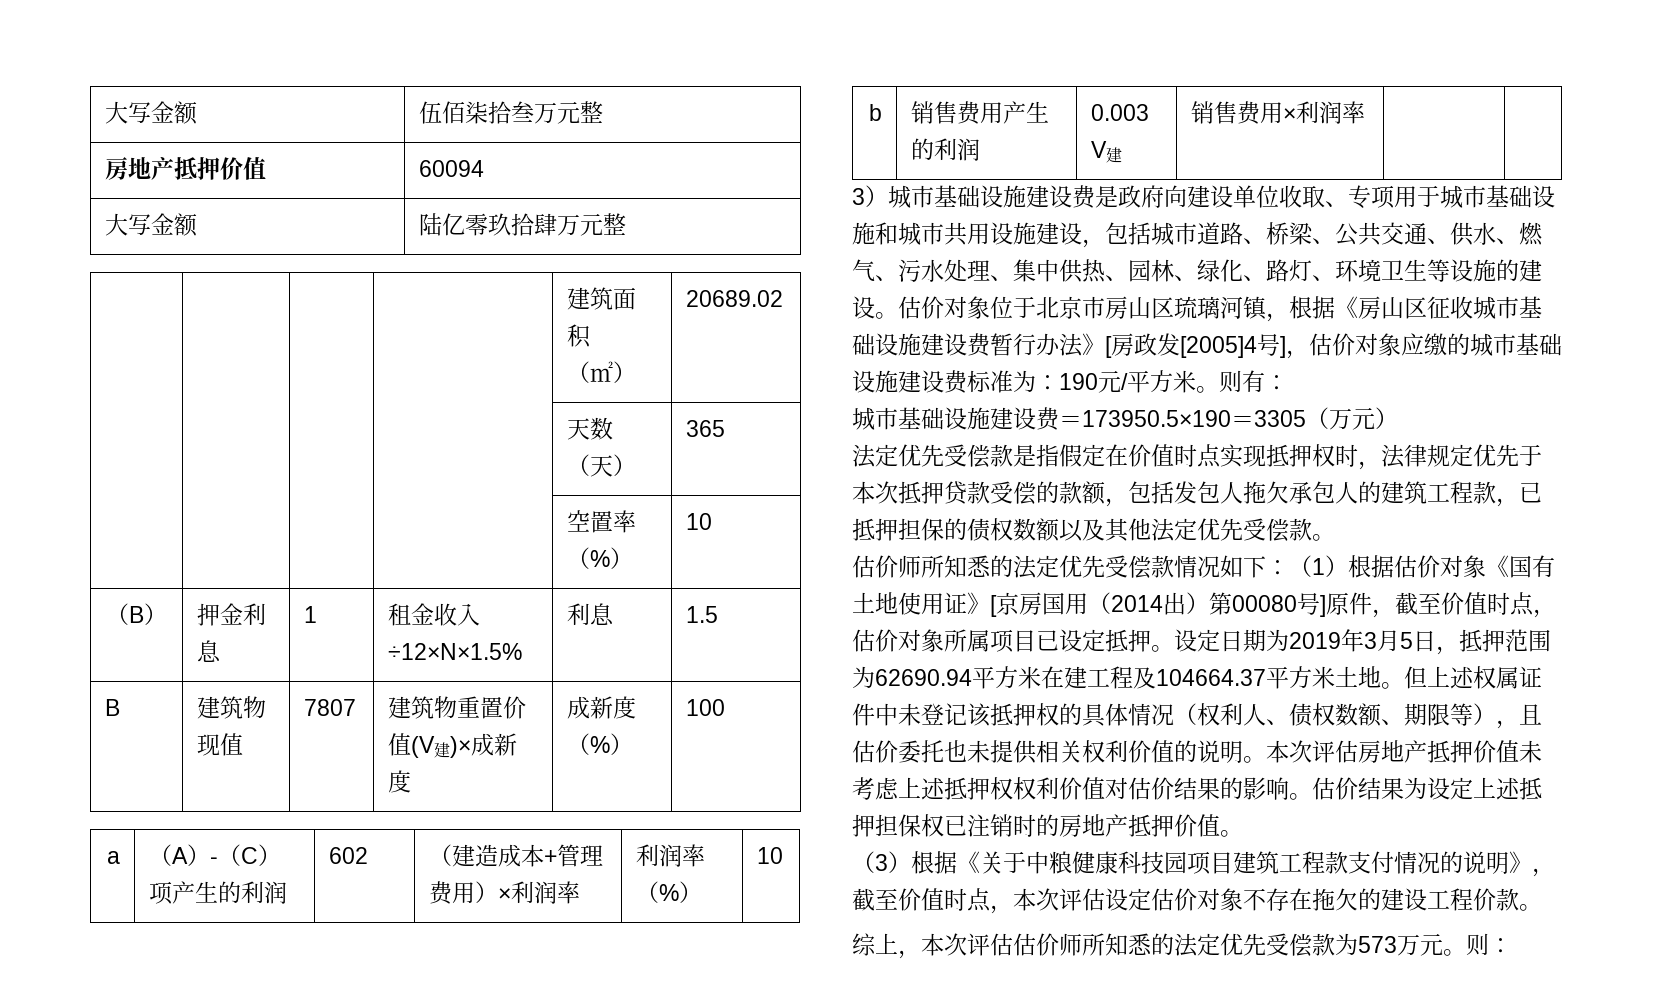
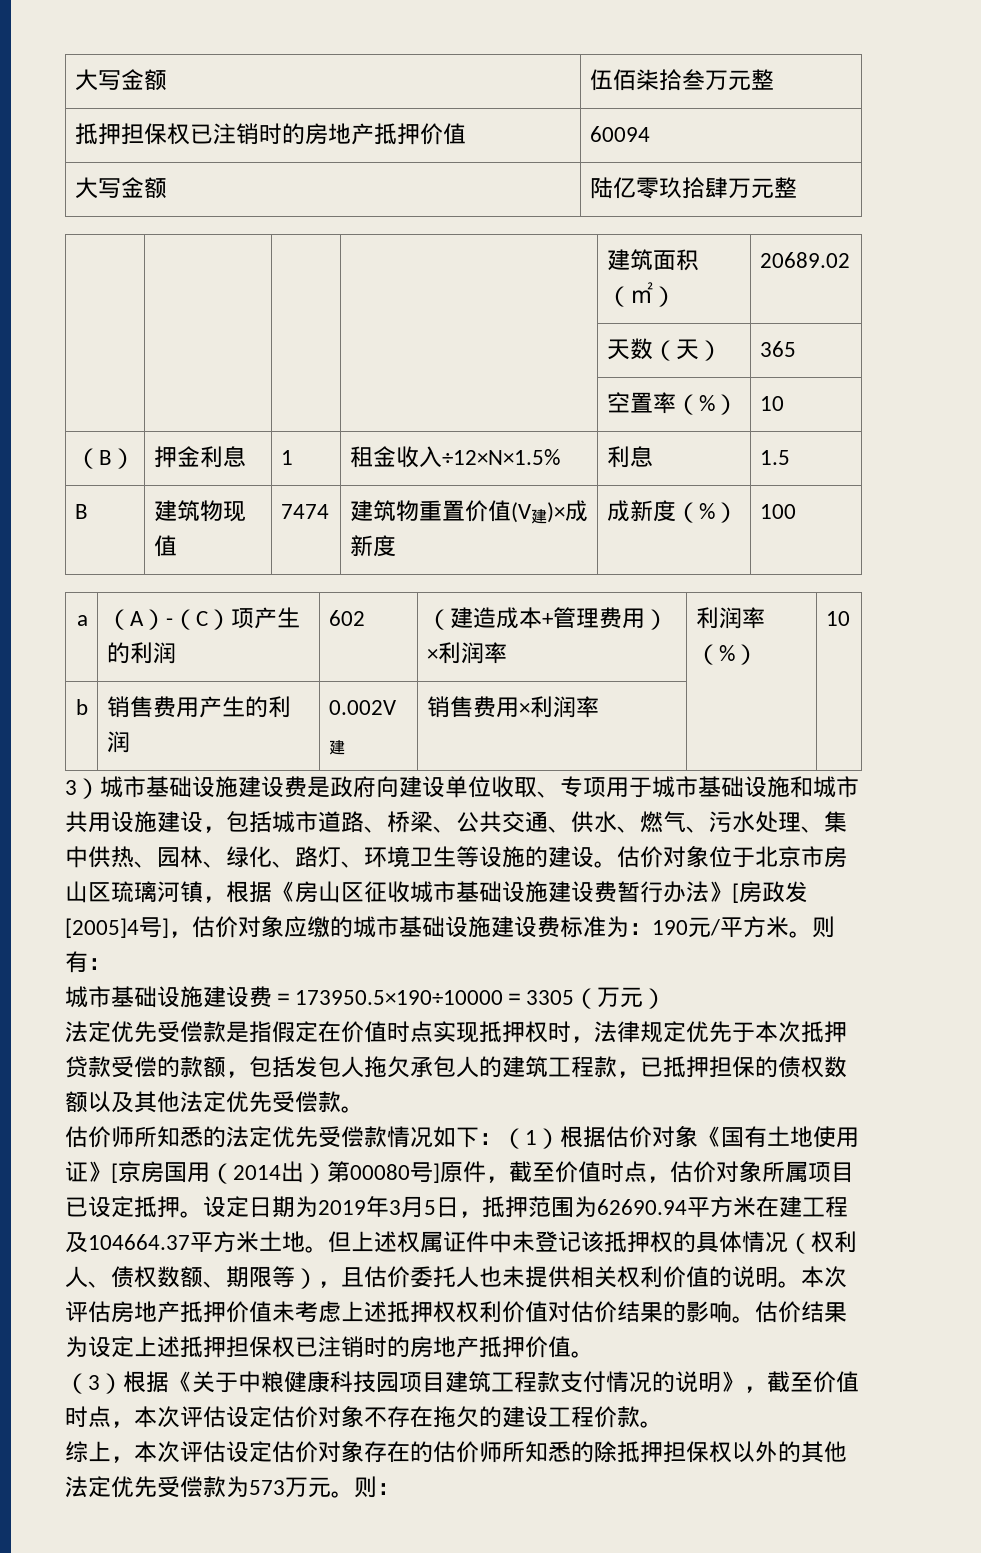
- 房地产抵押价值 | 60094
+ 抵押担保权已注销时的房地产抵押价值 | 60094
- B | 建筑物现值 | 7807 | 建筑物重置价值(V建)×成新度 | 成新度（%） | 100
+ B | 建筑物现值 | 7474 | 建筑物重置价值(V建)×成新度 | 成新度（%） | 100
- b | 销售费用产生的利润 | 0.003 V建 | 销售费用×利润率 | |
+ b | 销售费用产生的利润 | 0.002V建 | 销售费用×利润率 | |
- 城市基础设施建设费＝173950.5×190＝3305（万元）
+ 城市基础设施建设费＝173950.5×190÷10000＝3305（万元）
- 但上述权属证件中未登记该抵押权的具体情况（权利人、债权数额、期限等），且估价委托也未提供相关权利价值的说明。
+ 但上述权属证件中未登记该抵押权的具体情况（权利人、债权数额、期限等），且估价委托人也未提供相关权利价值的说明。
- 综上，本次评估估价师所知悉的法定优先受偿款为573万元。
+ 综上，本次评估设定估价对象存在的估价师所知悉的除抵押担保权以外的其他法定优先受偿款为573万元。

